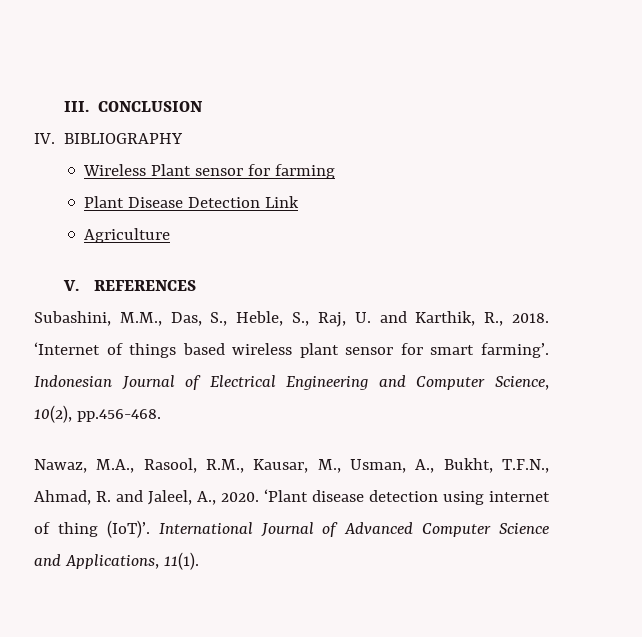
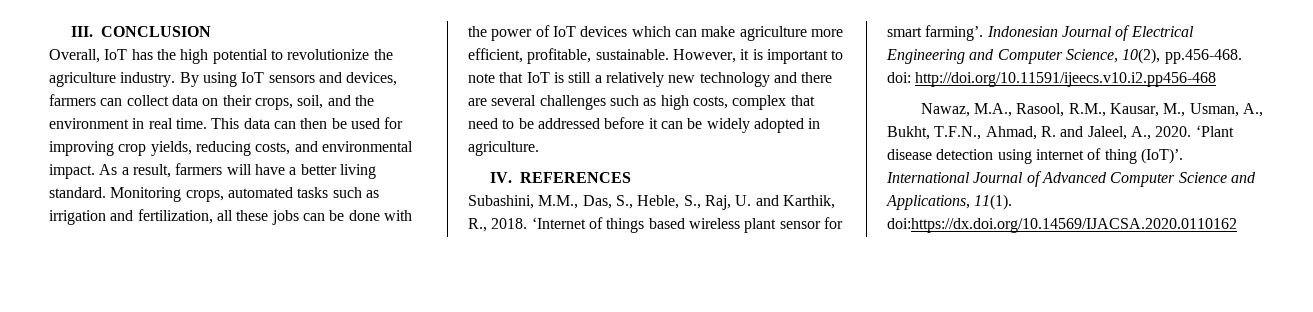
- IV. BIBLIOGRAPHY
- Wireless Plant sensor for farming
- Plant Disease Detection Link
- Agriculture
- V. REFERENCES
+ Overall, IoT has the high potential to revolutionize the agriculture industry. By using IoT sensors and devices, farmers can collect data on their crops, soil, and the environment in real time. This data can then be used for improving crop yields, reducing costs, and environmental impact. As a result, farmers will have a better living standard. Monitoring crops, automated tasks such as irrigation and fertilization, all these jobs can be done with the power of IoT devices which can make agriculture more efficient, profitable, sustainable. However, it is important to note that IoT is still a relatively new technology and there are several challenges such as high costs, complex that need to be addressed before it can be widely adopted in agriculture.
+ IV. REFERENCES
- Indonesian Journal of Electrical Engineering and Computer Science, 10(2), pp.456-468.
+ Indonesian Journal of Electrical Engineering and Computer Science, 10(2), pp.456-468. doi: http://doi.org/10.11591/ijeecs.v10.i2.pp456-468
- International Journal of Advanced Computer Science and Applications, 11(1).
+ International Journal of Advanced Computer Science and Applications, 11(1). doi:https://dx.doi.org/10.14569/IJACSA.2020.0110162

